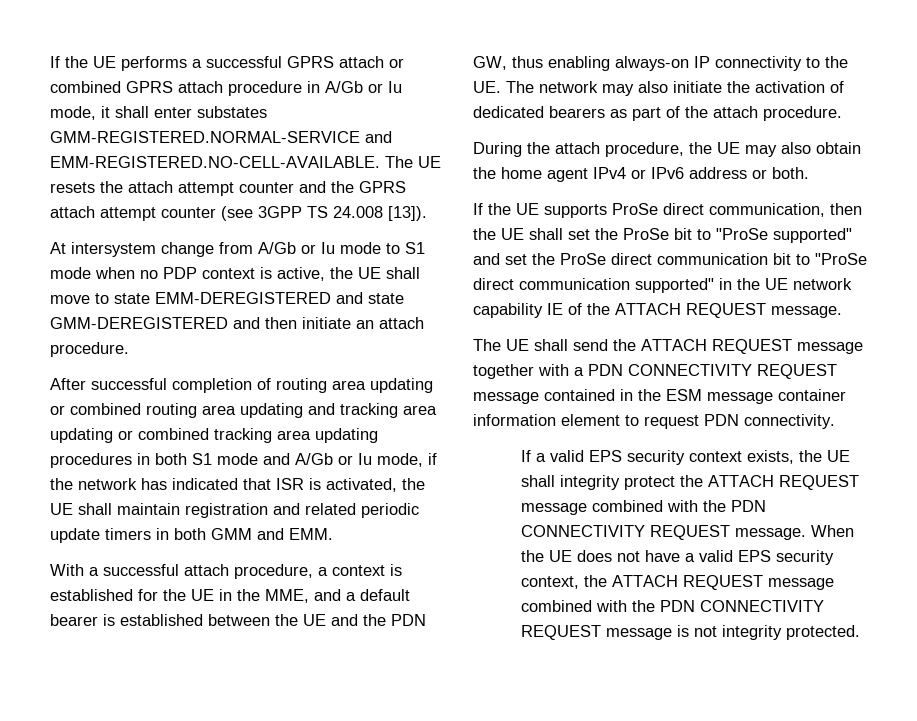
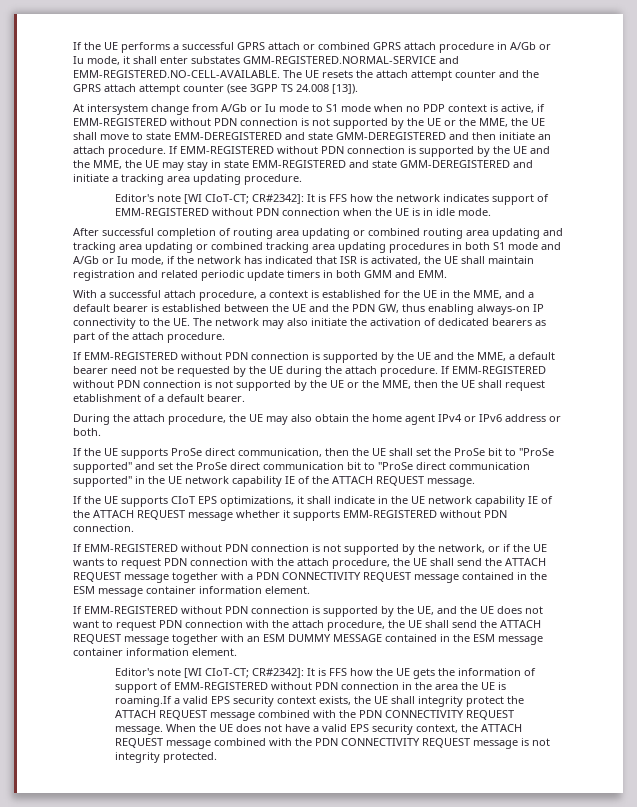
- At intersystem change from A/Gb or Iu mode to S1 mode when no PDP context is active, the UE shall move to state EMM-DEREGISTERED and state GMM-DEREGISTERED and then initiate an attach procedure.
+ At intersystem change from A/Gb or Iu mode to S1 mode when no PDP context is active, if EMM-REGISTERED without PDN connection is not supported by the UE or the MME, the UE shall move to state EMM-DEREGISTERED and state GMM-DEREGISTERED and then initiate an attach procedure. If EMM-REGISTERED without PDN connection is supported by the UE and the MME, the UE may stay in state EMM-REGISTERED and state GMM-DEREGISTERED and initiate a tracking area updating procedure.
+ Editor's note [WI CIoT-CT; CR#2342]: It is FFS how the network indicates support of EMM-REGISTERED without PDN connection when the UE is in idle mode.
+ If EMM-REGISTERED without PDN connection is supported by the UE and the MME, a default bearer need not be requested by the UE during the attach procedure. If EMM-REGISTERED without PDN connection is not supported by the UE or the MME, then the UE shall request etablishment of a default bearer.
- The UE shall send the ATTACH REQUEST message together with a PDN CONNECTIVITY REQUEST message contained in the ESM message container information element to request PDN connectivity.
- If a valid EPS security context exists, the UE shall integrity protect the ATTACH REQUEST message combined with the PDN CONNECTIVITY REQUEST message.
+ If the UE supports CIoT EPS optimizations, it shall indicate in the UE network capability IE of the ATTACH REQUEST message whether it supports EMM-REGISTERED without PDN connection.
+ If EMM-REGISTERED without PDN connection is not supported by the network, or if the UE wants to request PDN connection with the attach procedure, the UE shall send the ATTACH REQUEST message together with a PDN CONNECTIVITY REQUEST message contained in the ESM message container information element.
+ If EMM-REGISTERED without PDN connection is supported by the UE, and the UE does not want to request PDN connection with the attach procedure, the UE shall send the ATTACH REQUEST message together with an ESM DUMMY MESSAGE contained in the ESM message container information element.
+ Editor's note [WI CIoT-CT; CR#2342]: It is FFS how the UE gets the information of support of EMM-REGISTERED without PDN connection in the area the UE is roaming.If a valid EPS security context exists, the UE shall integrity protect the ATTACH REQUEST message combined with the PDN CONNECTIVITY REQUEST message.

